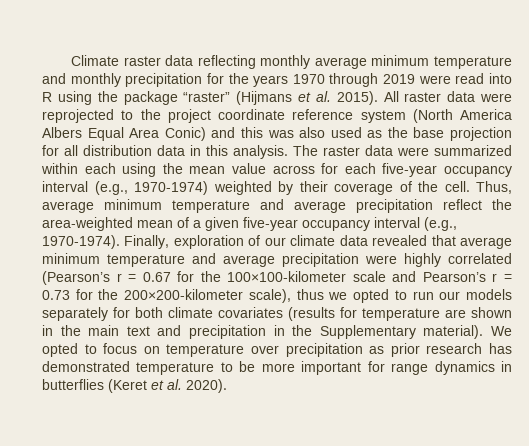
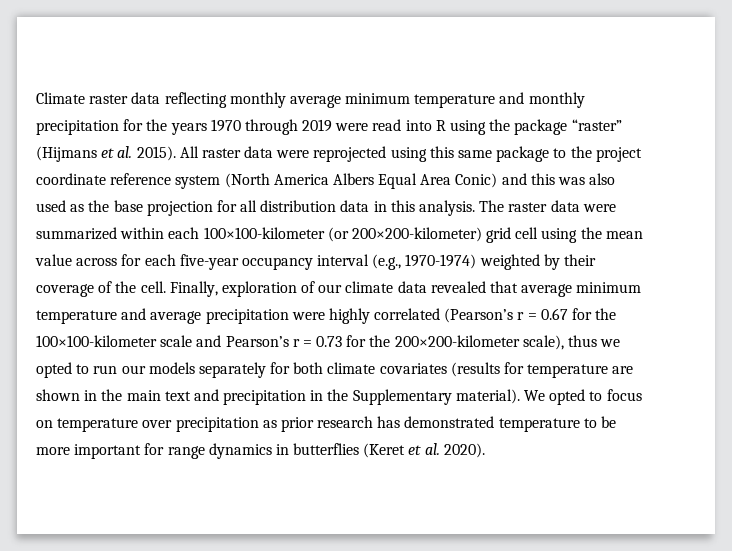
- All raster data were reprojected to the project coordinate reference system (North America Albers Equal Area Conic) and this was also used as the base projection for all distribution data in this analysis.
+ All raster data were reprojected using this same package to the project coordinate reference system (North America Albers Equal Area Conic) and this was also used as the base projection for all distribution data in this analysis.
- The raster data were summarized within each using the mean value across for each five-year occupancy interval (e.g., 1970-1974) weighted by their coverage of the cell.
+ The raster data were summarized within each 100×100-kilometer (or 200×200-kilometer) grid cell using the mean value across for each five-year occupancy interval (e.g., 1970-1974) weighted by their coverage of the cell.
- Thus, average minimum temperature and average precipitation reflect the area-weighted mean of a given five-year occupancy interval (e.g., 1970-1974).

